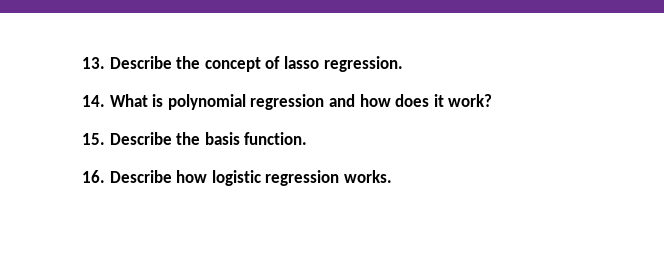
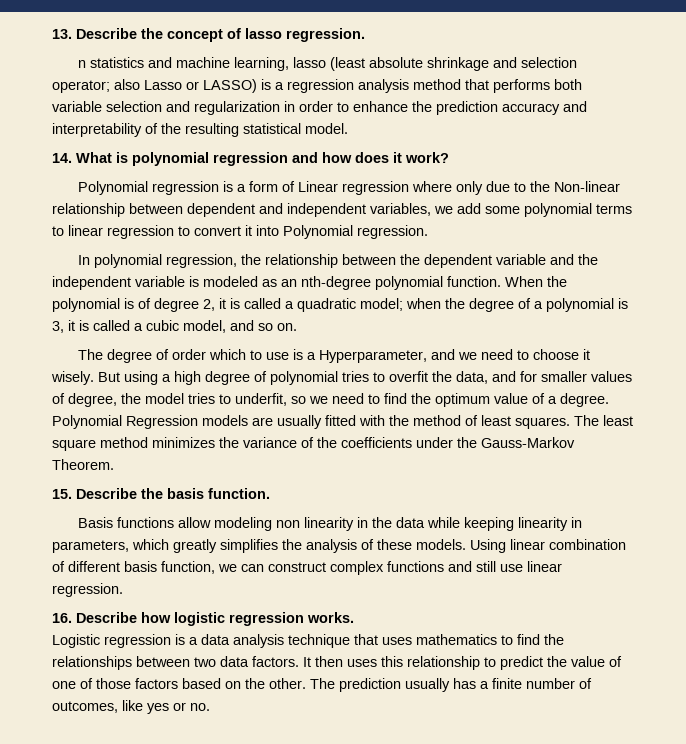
+ n statistics and machine learning, lasso (least absolute shrinkage and selection operator; also Lasso or LASSO) is a regression analysis method that performs both variable selection and regularization in order to enhance the prediction accuracy and interpretability of the resulting statistical model.
+ Polynomial regression is a form of Linear regression where only due to the Non-linear relationship between dependent and independent variables, we add some polynomial terms to linear regression to convert it into Polynomial regression.
+ In polynomial regression, the relationship between the dependent variable and the independent variable is modeled as an nth-degree polynomial function. When the polynomial is of degree 2, it is called a quadratic model; when the degree of a polynomial is 3, it is called a cubic model, and so on.
+ The degree of order which to use is a Hyperparameter, and we need to choose it wisely. But using a high degree of polynomial tries to overfit the data, and for smaller values of degree, the model tries to underfit, so we need to find the optimum value of a degree. Polynomial Regression models are usually fitted with the method of least squares. The least square method minimizes the variance of the coefficients under the Gauss-Markov Theorem.
+ Basis functions allow modeling non linearity in the data while keeping linearity in parameters, which greatly simplifies the analysis of these models. Using linear combination of different basis function, we can construct complex functions and still use linear regression.
+ Logistic regression is a data analysis technique that uses mathematics to find the relationships between two data factors. It then uses this relationship to predict the value of one of those factors based on the other. The prediction usually has a finite number of outcomes, like yes or no.

